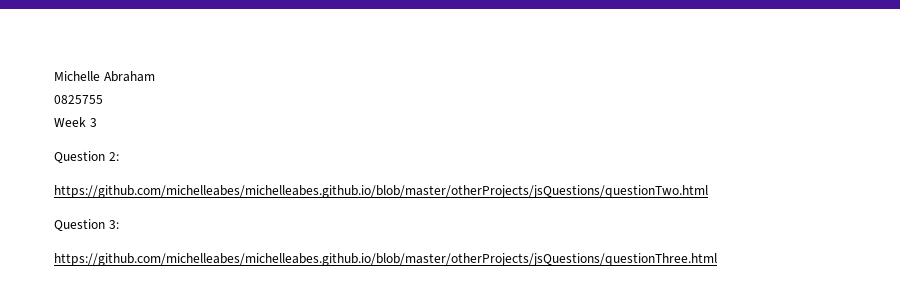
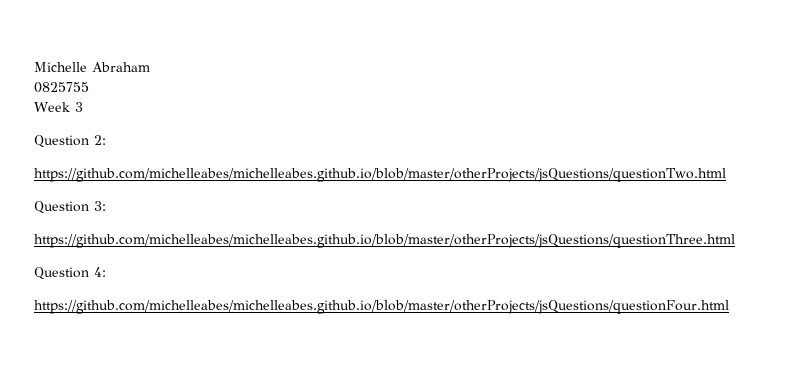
+ Question 4:
+ https://github.com/michelleabes/michelleabes.github.io/blob/master/otherProjects/jsQuestions/questionFour.html

